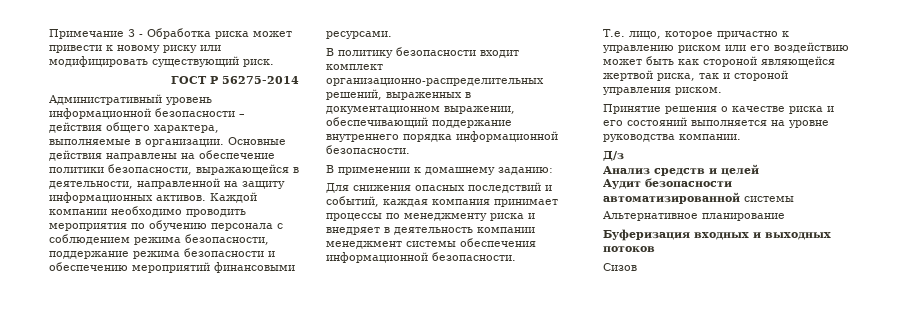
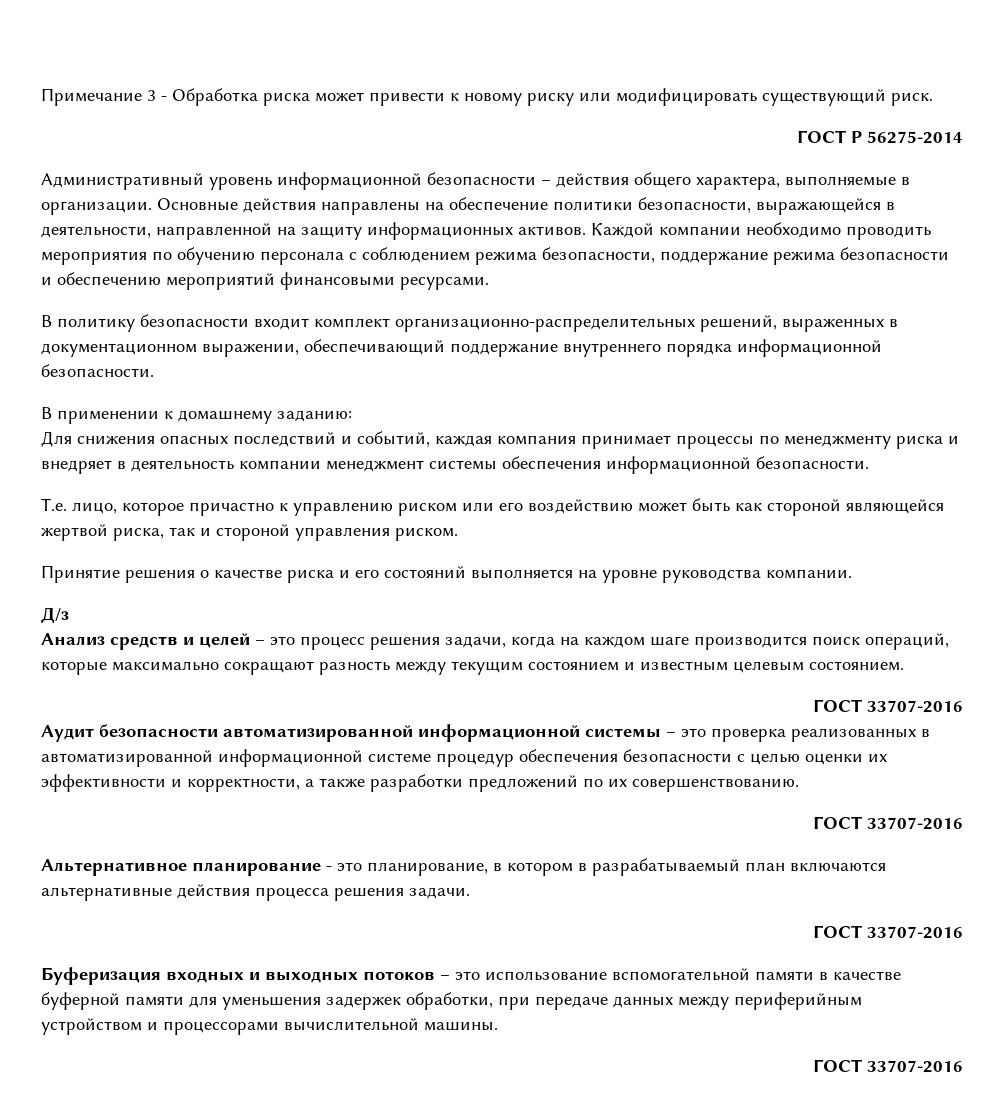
- Анализ средств и целей
+ Анализ средств и целей – это процесс решения задачи, когда на каждом шаге производится поиск операций, которые максимально сокращают разность между текущим состоянием и известным целевым состоянием.
+ ГОСТ 33707-2016
- Аудит безопасности автоматизированной системы
- Альтернативное планирование
+ Аудит безопасности автоматизированной информационной системы – это проверка реализованных в автоматизированной информационной системе процедур обеспечения безопасности с целью оценки их эффективности и корректности, а также разработки предложений по их совершенствованию.
+ ГОСТ 33707-2016
+ Альтернативное планирование - это планирование, в котором в разрабатываемый план включаются альтернативные действия процесса решения задачи.
+ ГОСТ 33707-2016
- Буферизация входных и выходных потоков
- Сизов
+ Буферизация входных и выходных потоков – это использование вспомогательной памяти в качестве буферной памяти для уменьшения задержек обработки, при передаче данных между периферийным устройством и процессорами вычислительной машины.
+ ГОСТ 33707-2016

